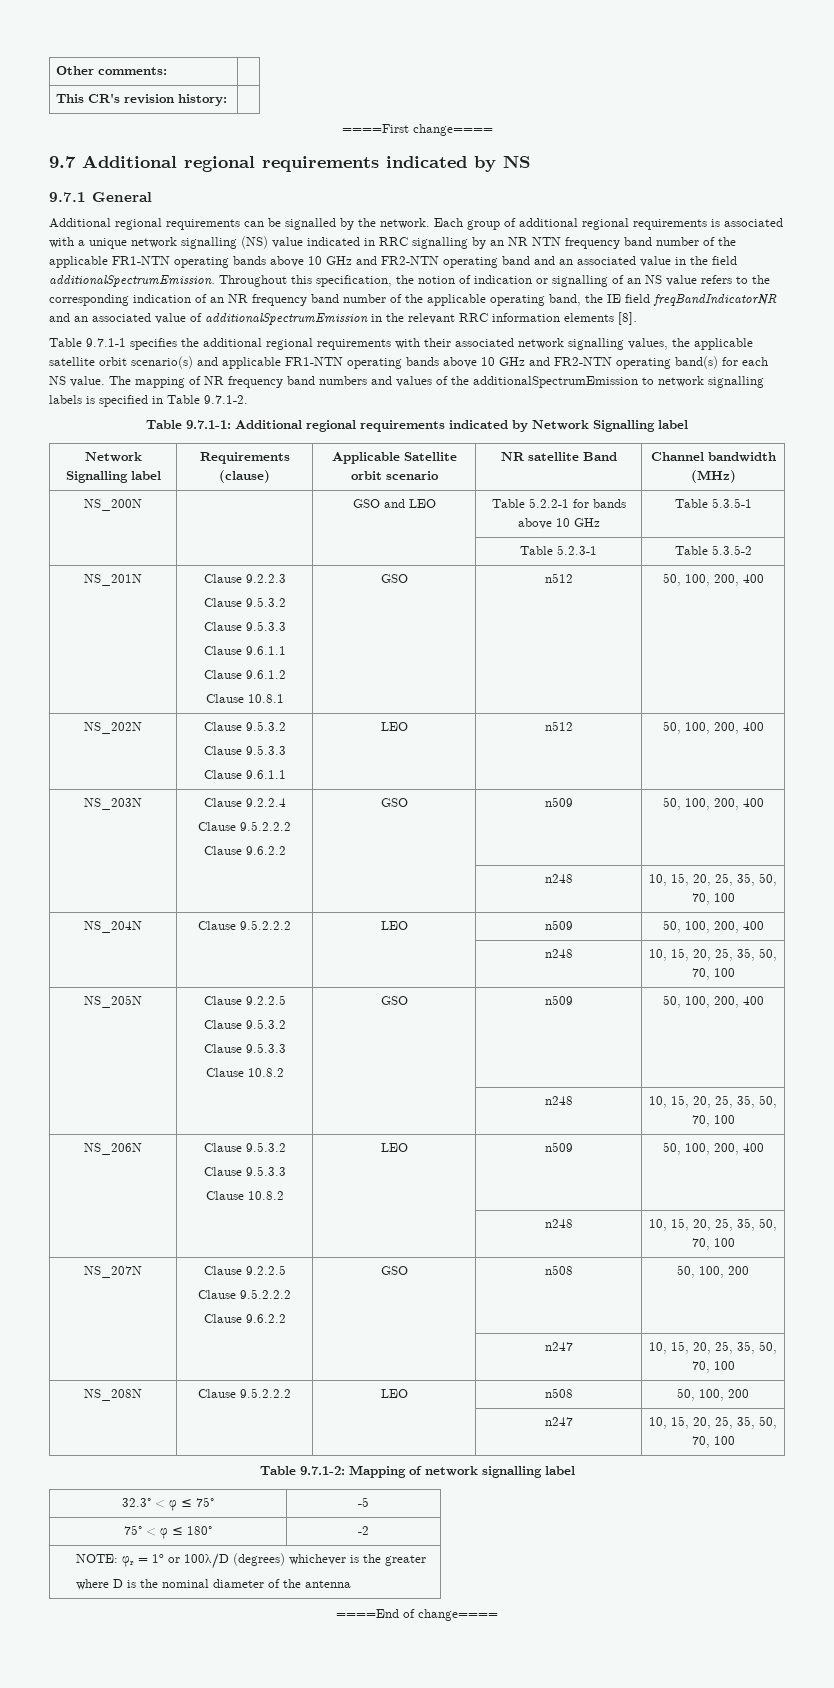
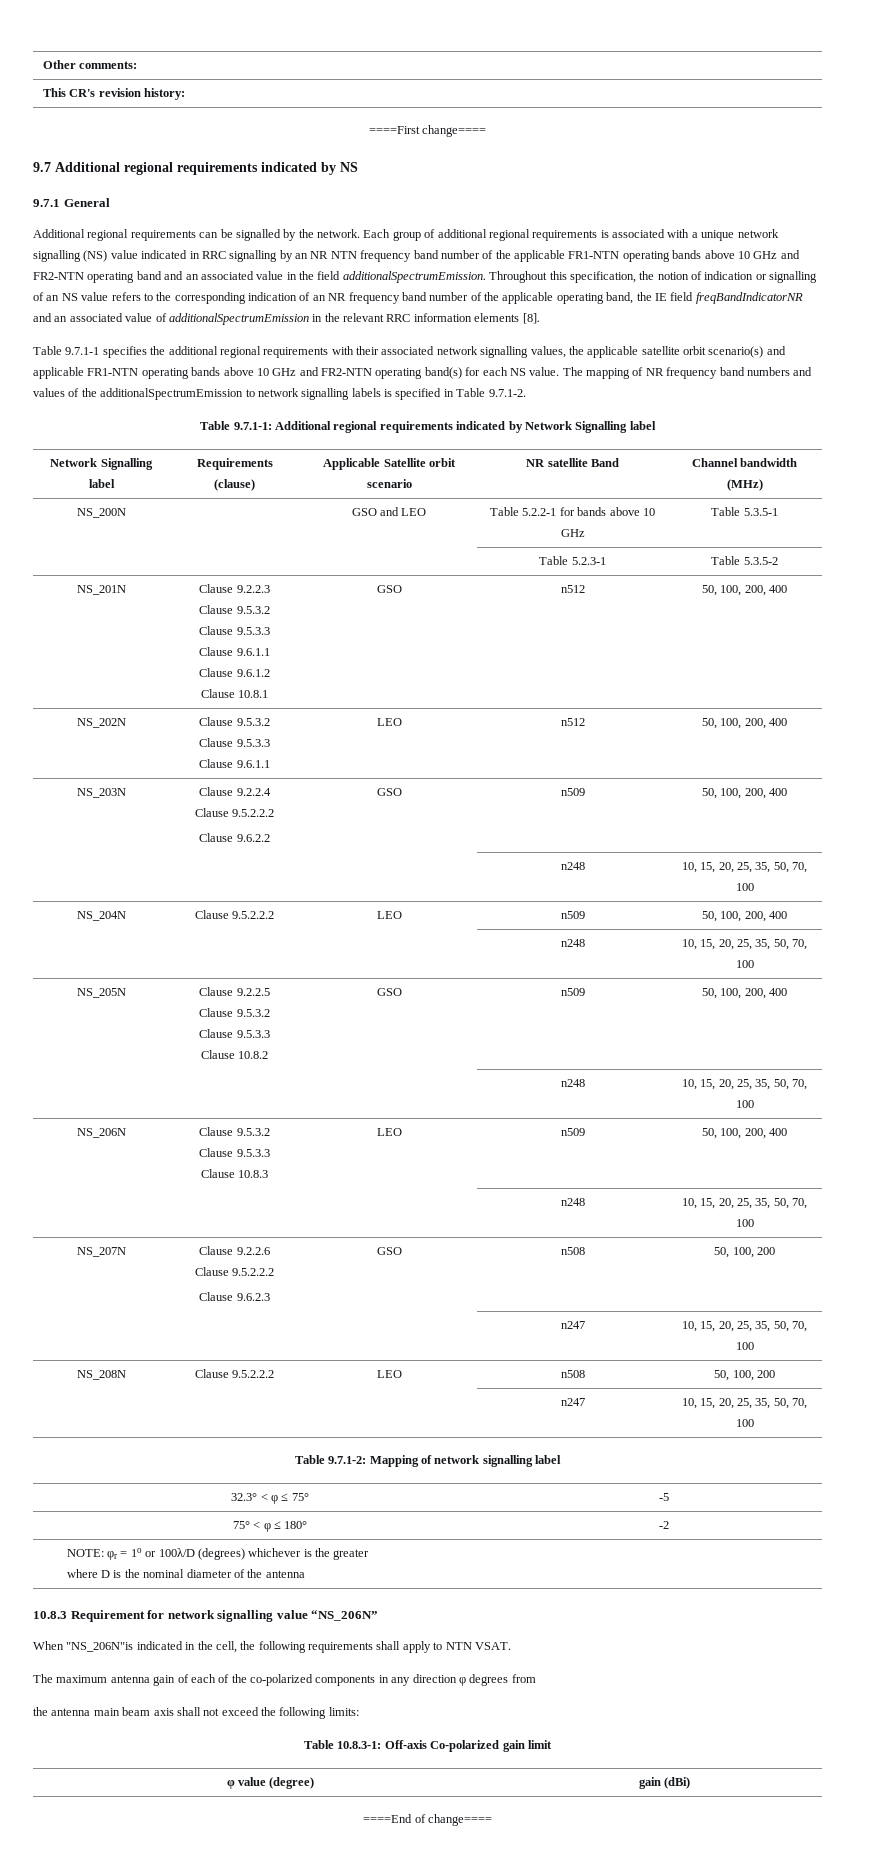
  NS_206N | Clause 9.5.3.2
  Clause 9.5.3.3
- Clause 10.8.2 | LEO | n509 | 50, 100, 200, 400
+ Clause 10.8.3 | LEO | n509 | 50, 100, 200, 400
- NS_207N | Clause 9.2.2.5
+ NS_207N | Clause 9.2.2.6
  Clause 9.5.2.2.2
- Clause 9.6.2.2 | GSO | n508 | 50, 100, 200
+ Clause 9.6.2.3 | GSO | n508 | 50, 100, 200
+ 10.8.3 Requirement for network signalling value “NS_206N”
+ When "NS_206N"is indicated in the cell, the following requirements shall apply to NTN VSAT.
+ The maximum antenna gain of each of the co-polarized components in any direction φ degrees from
+ the antenna main beam axis shall not exceed the following limits:
+ Table 10.8.3-1: Off-axis Co-polarized gain limit
+ φ value (degree) | gain (dBi)

